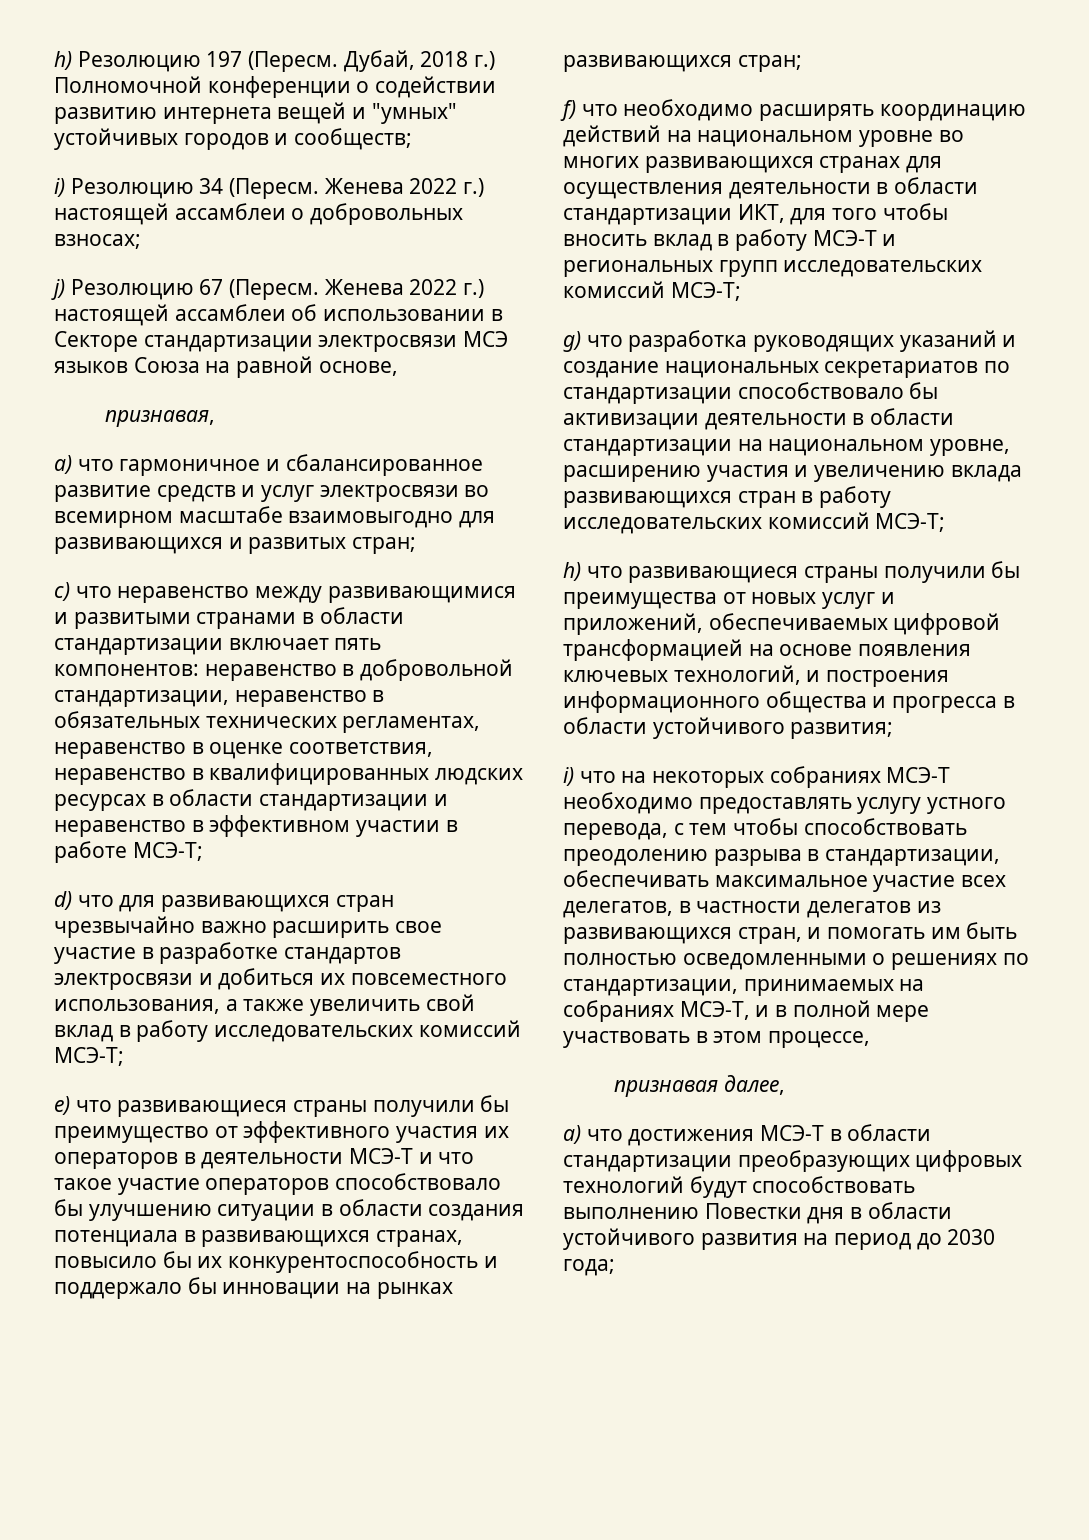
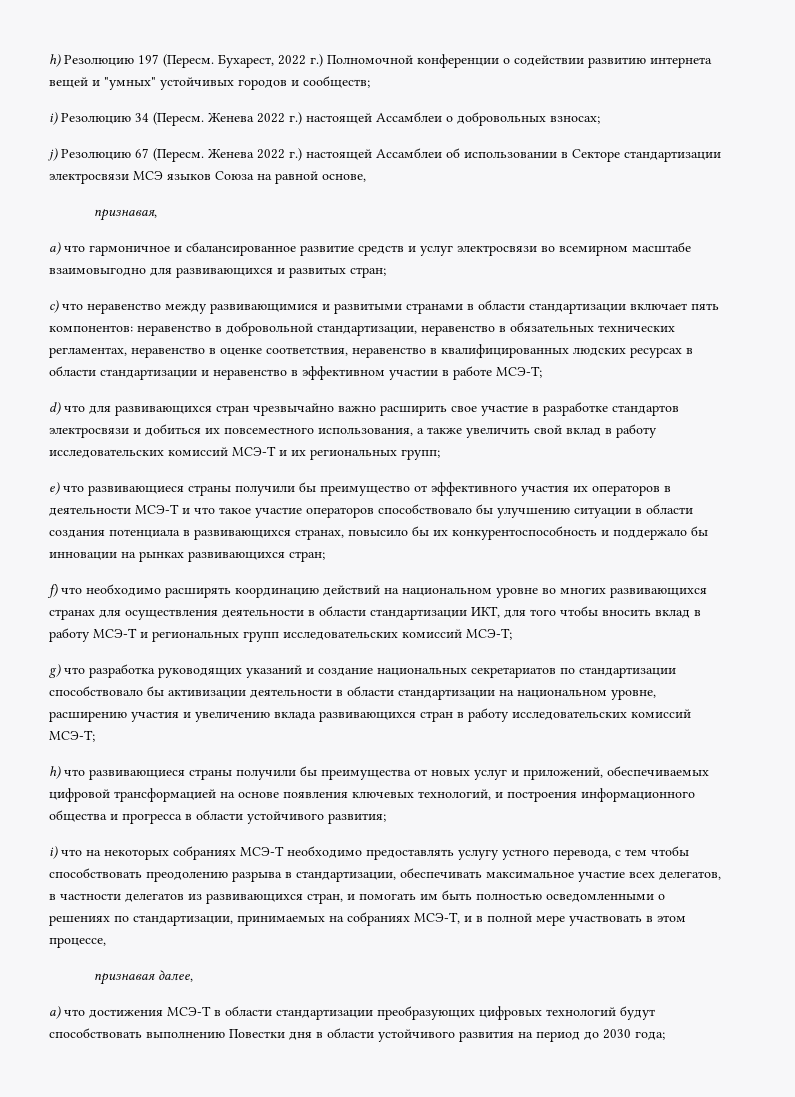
- Дубай, 2018 г.) Полномочной конференции о содействии развитию интернета вещей и "умных" устойчивых городов и сообществ;
+ Бухарест, 2022 г.) Полномочной конференции о содействии развитию интернета вещей и "умных" устойчивых городов и сообществ;
- Женева 2022 г.) настоящей ассамблеи о добровольных взносах;
+ Женева 2022 г.) настоящей Ассамблеи о добровольных взносах;
- Женева 2022 г.) настоящей ассамблеи об использовании в Секторе стандартизации электросвязи МСЭ языков Союза на равной основе,
+ Женева 2022 г.) настоящей Ассамблеи об использовании в Секторе стандартизации электросвязи МСЭ языков Союза на равной основе,
- d) что для развивающихся стран чрезвычайно важно расширить свое участие в разработке стандартов электросвязи и добиться их повсеместного использования, а также увеличить свой вклад в работу исследовательских комиссий МСЭ-Т;
+ d) что для развивающихся стран чрезвычайно важно расширить свое участие в разработке стандартов электросвязи и добиться их повсеместного использования, а также увеличить свой вклад в работу исследовательских комиссий МСЭ-Т и их региональных групп;

